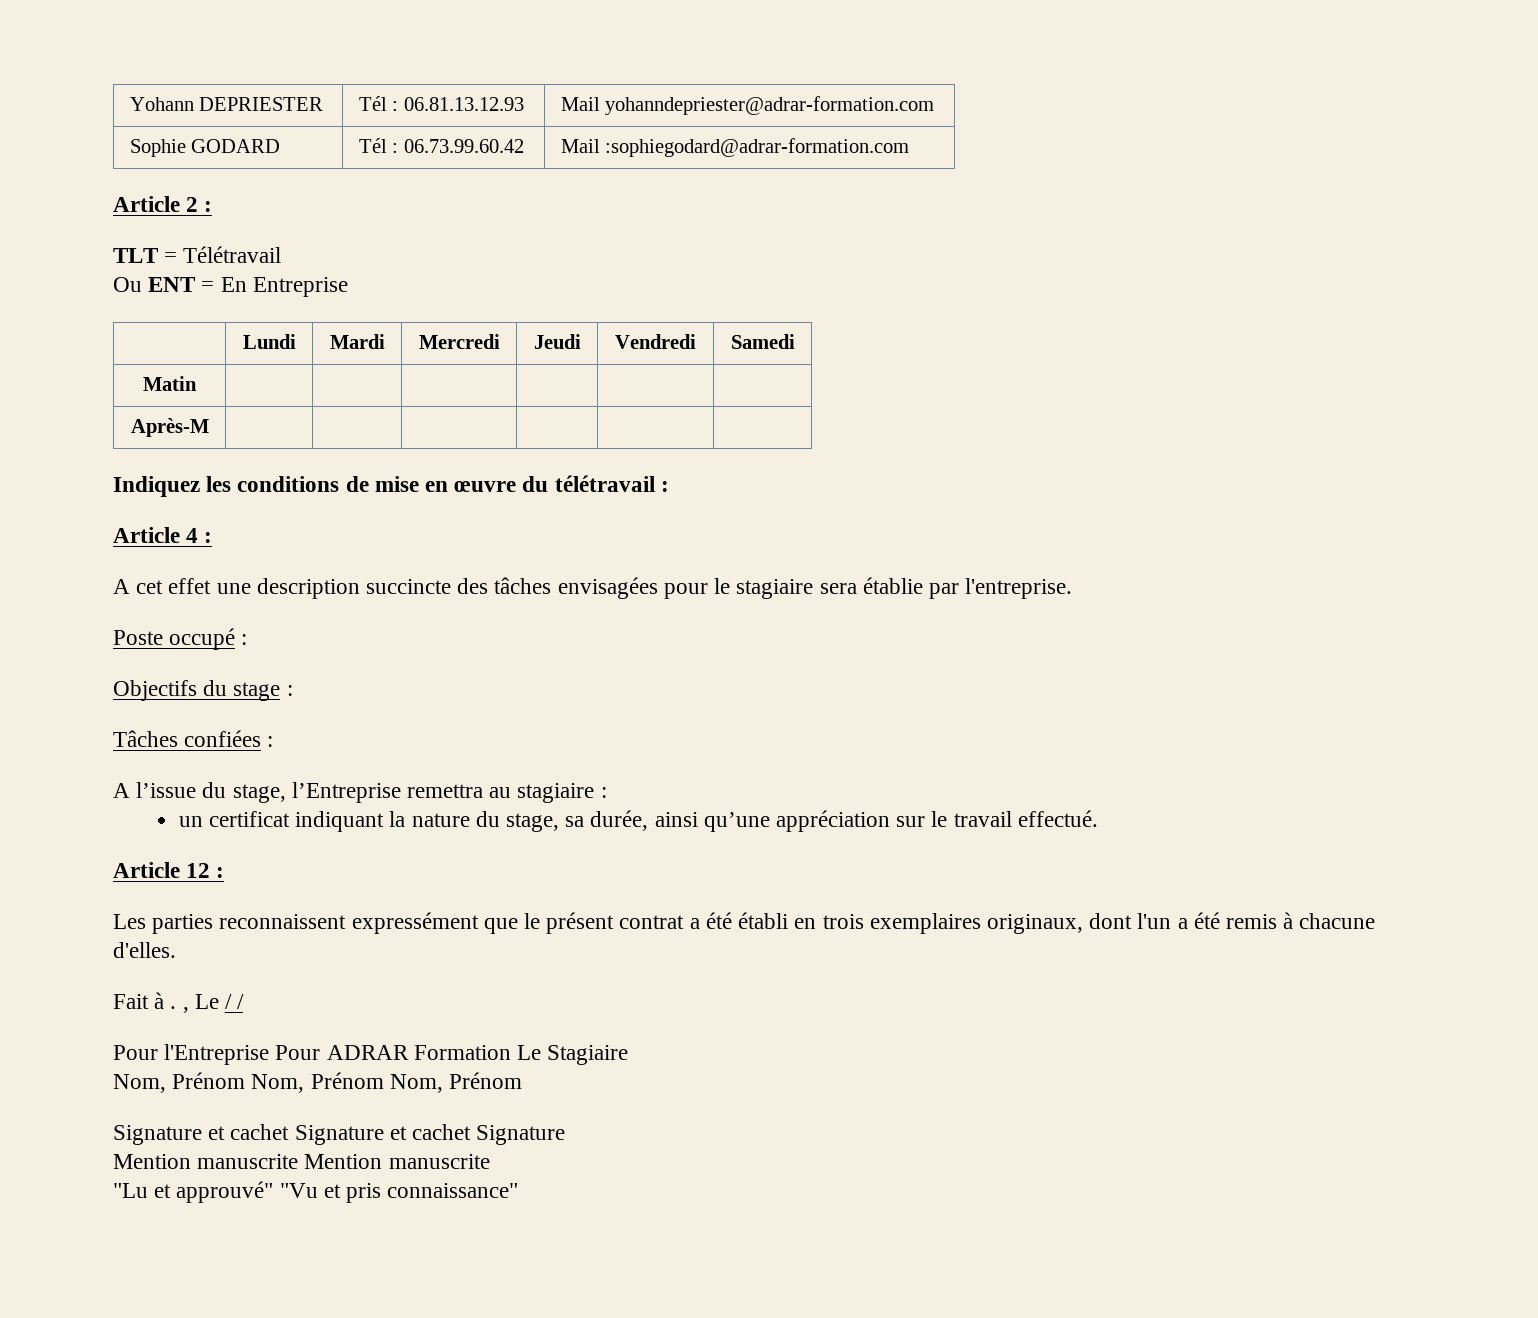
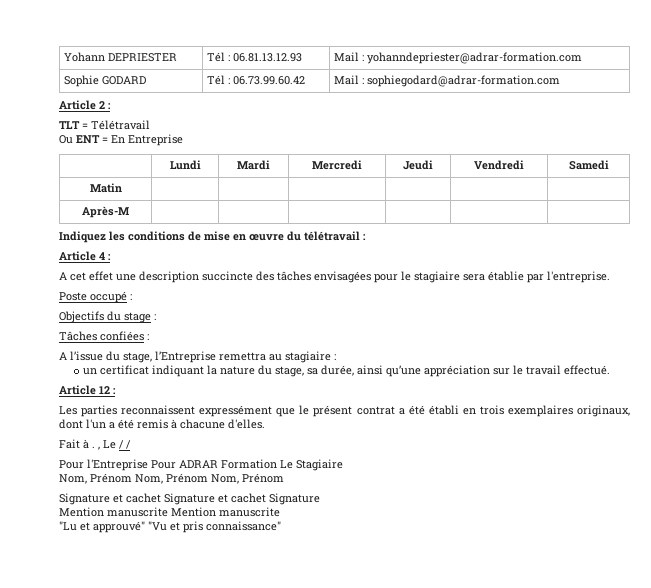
- Yohann DEPRIESTER | Tél : 06.81.13.12.93 | Mail yohanndepriester@adrar-formation.com
+ Yohann DEPRIESTER | Tél : 06.81.13.12.93 | Mail : yohanndepriester@adrar-formation.com
- Sophie GODARD | Tél : 06.73.99.60.42 | Mail :sophiegodard@adrar-formation.com
+ Sophie GODARD | Tél : 06.73.99.60.42 | Mail : sophiegodard@adrar-formation.com

